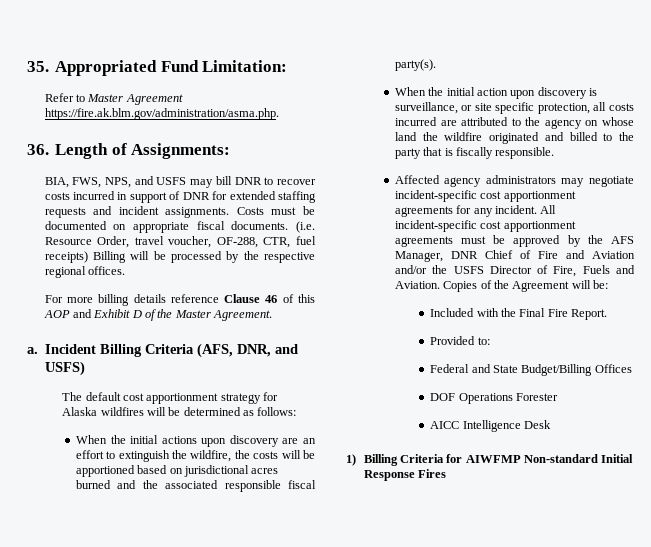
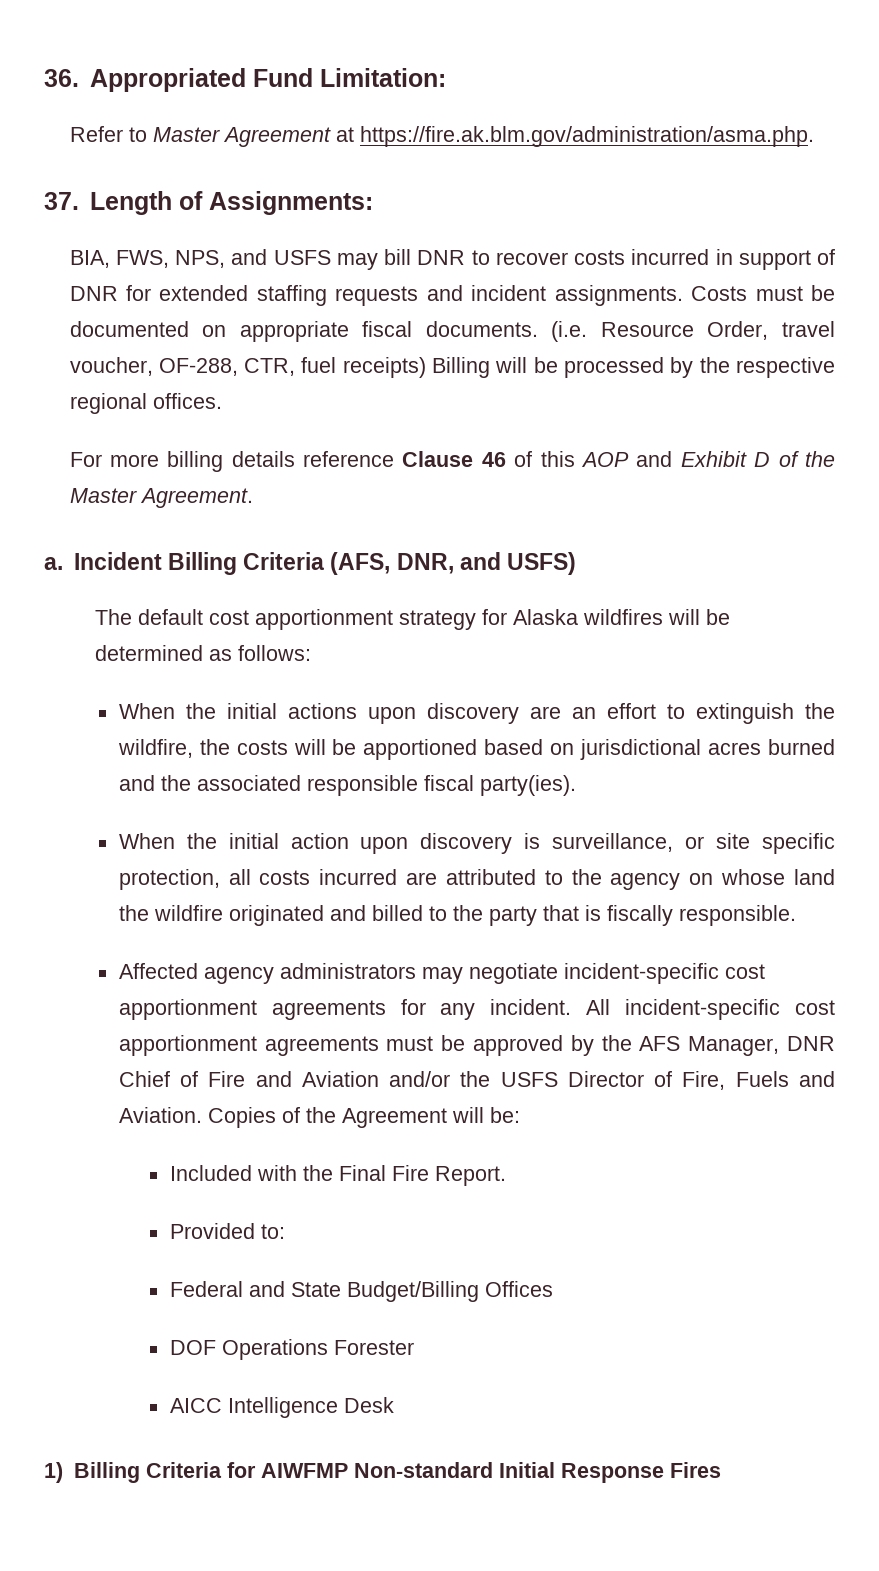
- 35. Appropriated Fund Limitation:
+ 36. Appropriated Fund Limitation:
- Refer to Master Agreement https://fire.ak.blm.gov/administration/asma.php.
+ Refer to Master Agreement at https://fire.ak.blm.gov/administration/asma.php.
- 36. Length of Assignments:
+ 37. Length of Assignments:
- When the initial actions upon discovery are an effort to extinguish the wildfire, the costs will be apportioned based on jurisdictional acres burned and the associated responsible fiscal party(s).
+ When the initial actions upon discovery are an effort to extinguish the wildfire, the costs will be apportioned based on jurisdictional acres burned and the associated responsible fiscal party(ies).

